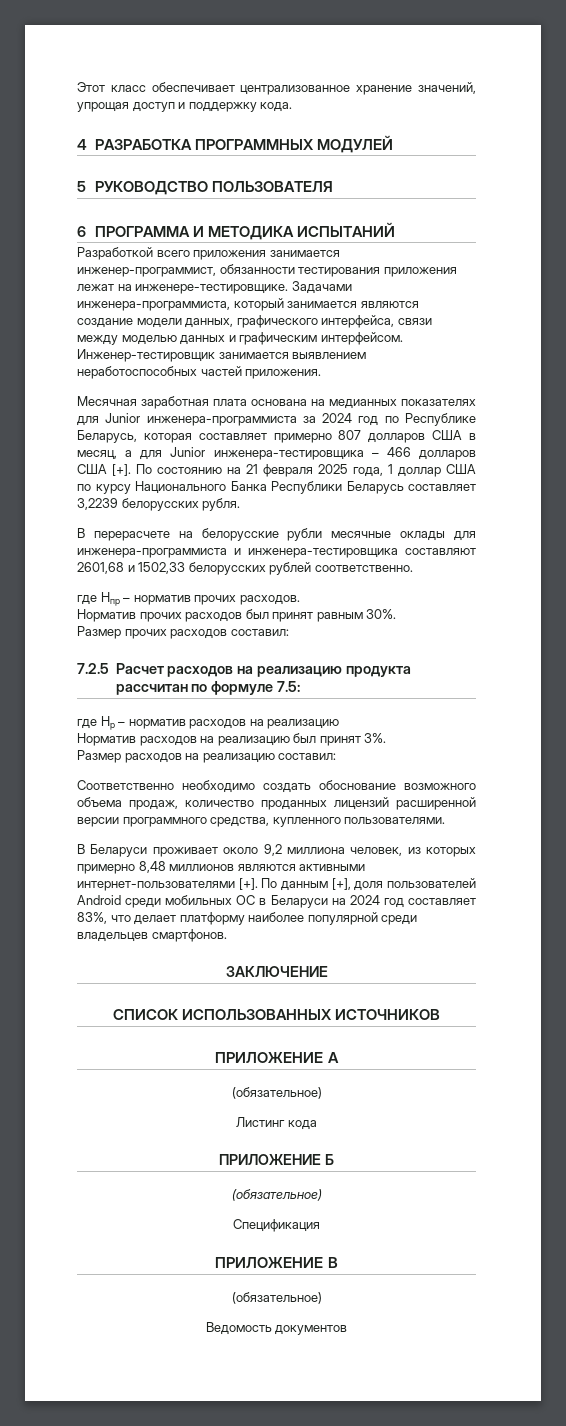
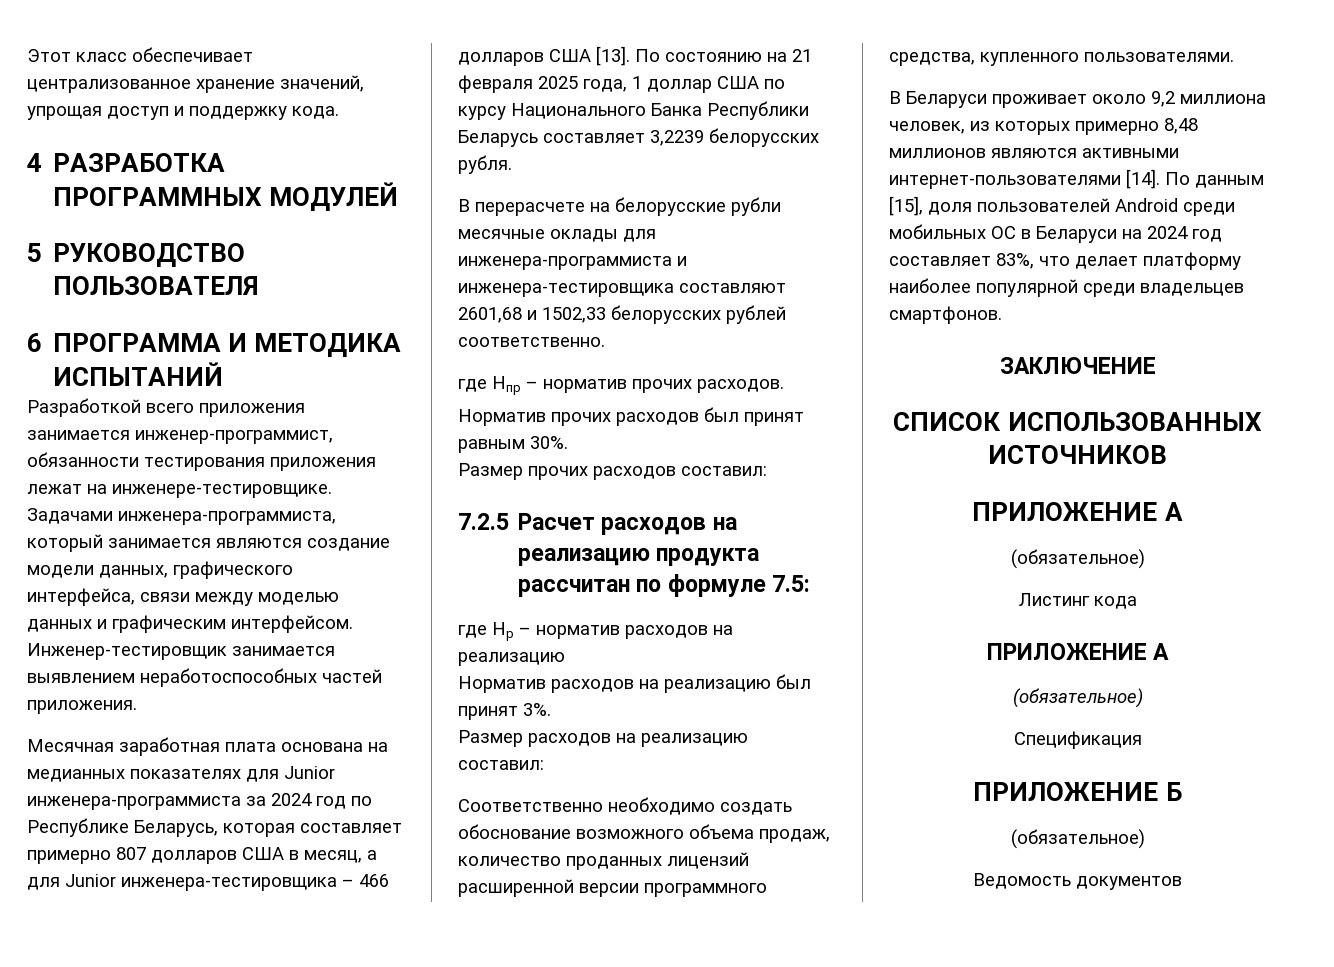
- Месячная заработная плата основана на медианных показателях для Junior инженера-программиста за 2024 год по Республике Беларусь, которая составляет примерно 807 долларов США в месяц, а для Junior инженера-тестировщика – 466 долларов США [+].
+ Месячная заработная плата основана на медианных показателях для Junior инженера-программиста за 2024 год по Республике Беларусь, которая составляет примерно 807 долларов США в месяц, а для Junior инженера-тестировщика – 466 долларов США [13].
- В Беларуси проживает около 9,2 миллиона человек, из которых примерно 8,48 миллионов являются активными интернет-пользователями [+].
+ В Беларуси проживает около 9,2 миллиона человек, из которых примерно 8,48 миллионов являются активными интернет-пользователями [14].
- По данным [+], доля пользователей Android среди мобильных ОС в Беларуси на 2024 год составляет 83%, что делает платформу наиболее популярной среди владельцев смартфонов.
+ По данным [15], доля пользователей Android среди мобильных ОС в Беларуси на 2024 год составляет 83%, что делает платформу наиболее популярной среди владельцев смартфонов.
  Листинг кода
- ПРИЛОЖЕНИЕ Б
+ ПРИЛОЖЕНИЕ А
- ПРИЛОЖЕНИЕ В
+ ПРИЛОЖЕНИЕ Б

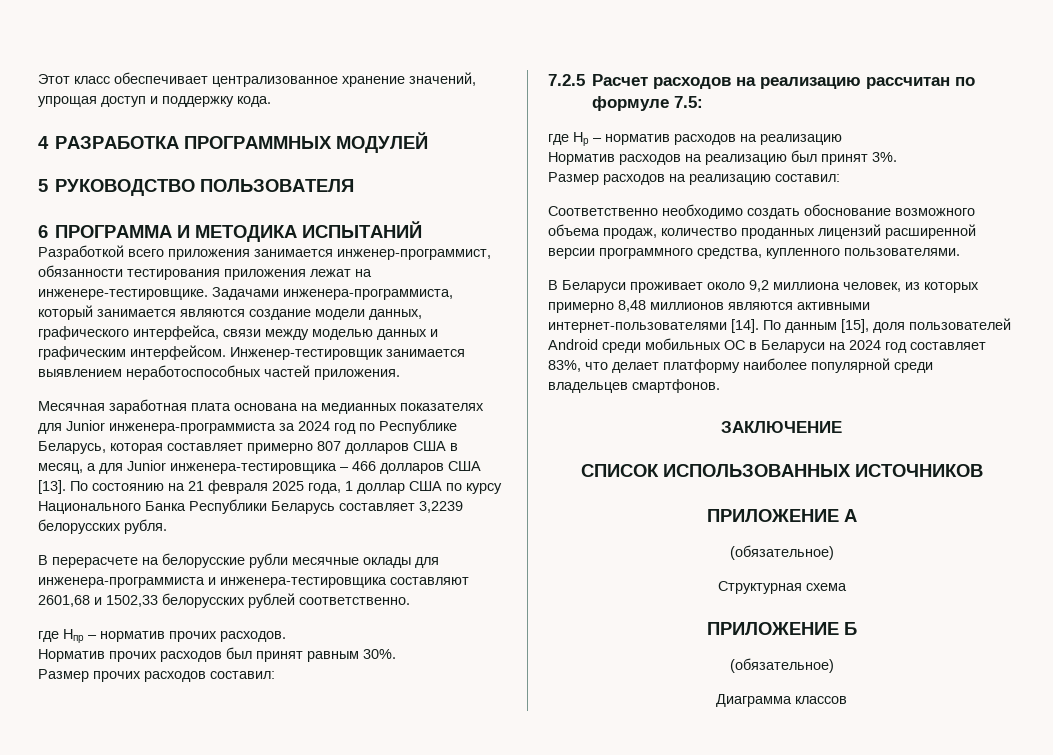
- 7.2.5 Расчет расходов на реализацию продукта рассчитан по формуле 7.5:
+ 7.2.5 Расчет расходов на реализацию рассчитан по формуле 7.5:
- Листинг кода
- ПРИЛОЖЕНИЕ А
- (обязательное)
- Спецификация
+ Структурная схема
- Ведомость документов
+ Диаграмма классов

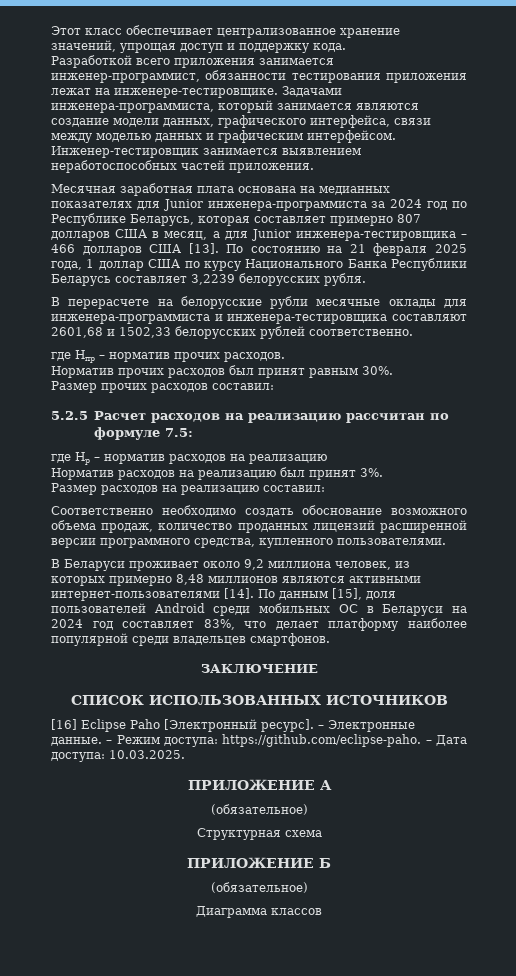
- 4 РАЗРАБОТКА ПРОГРАММНЫХ МОДУЛЕЙ
- 5 РУКОВОДСТВО ПОЛЬЗОВАТЕЛЯ
- 6 ПРОГРАММА И МЕТОДИКА ИСПЫТАНИЙ
- 7.2.5 Расчет расходов на реализацию рассчитан по формуле 7.5:
+ 5.2.5 Расчет расходов на реализацию рассчитан по формуле 7.5:
+ [16] Eclipse Paho [Электронный ресурс]. – Электронные данные. – Режим доступа: https://github.com/eclipse-paho. – Дата доступа: 10.03.2025.

